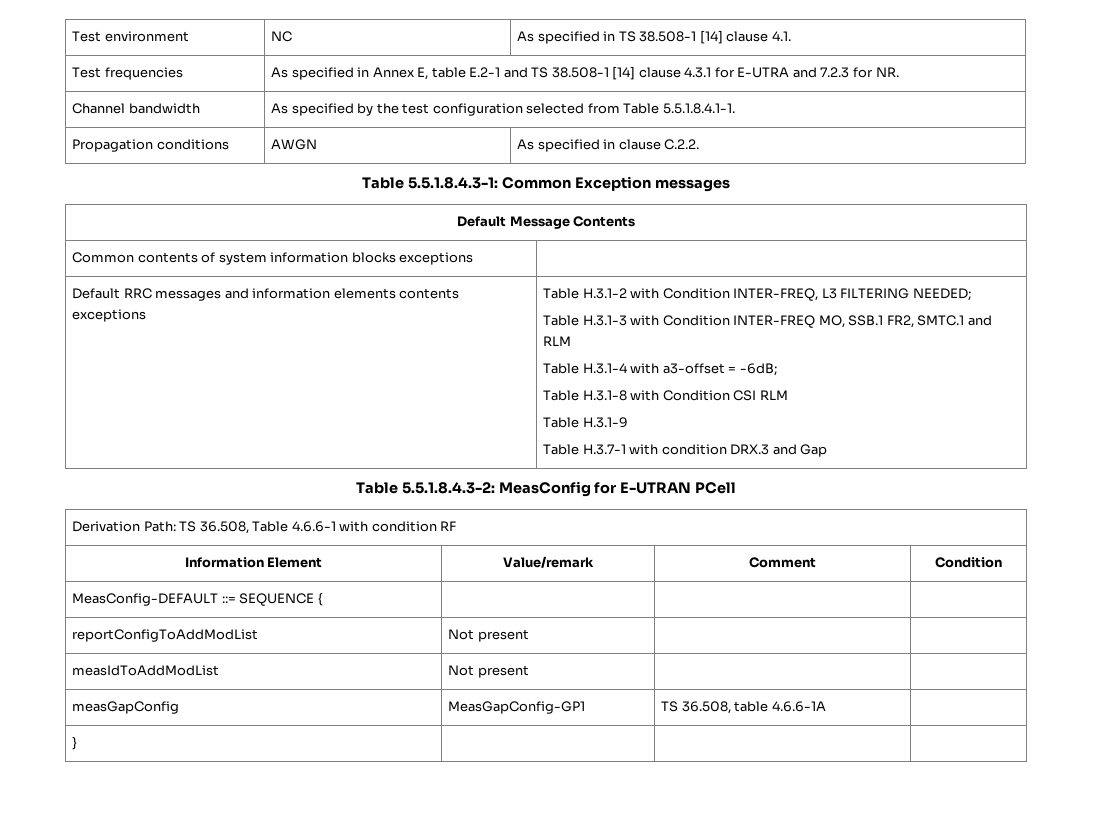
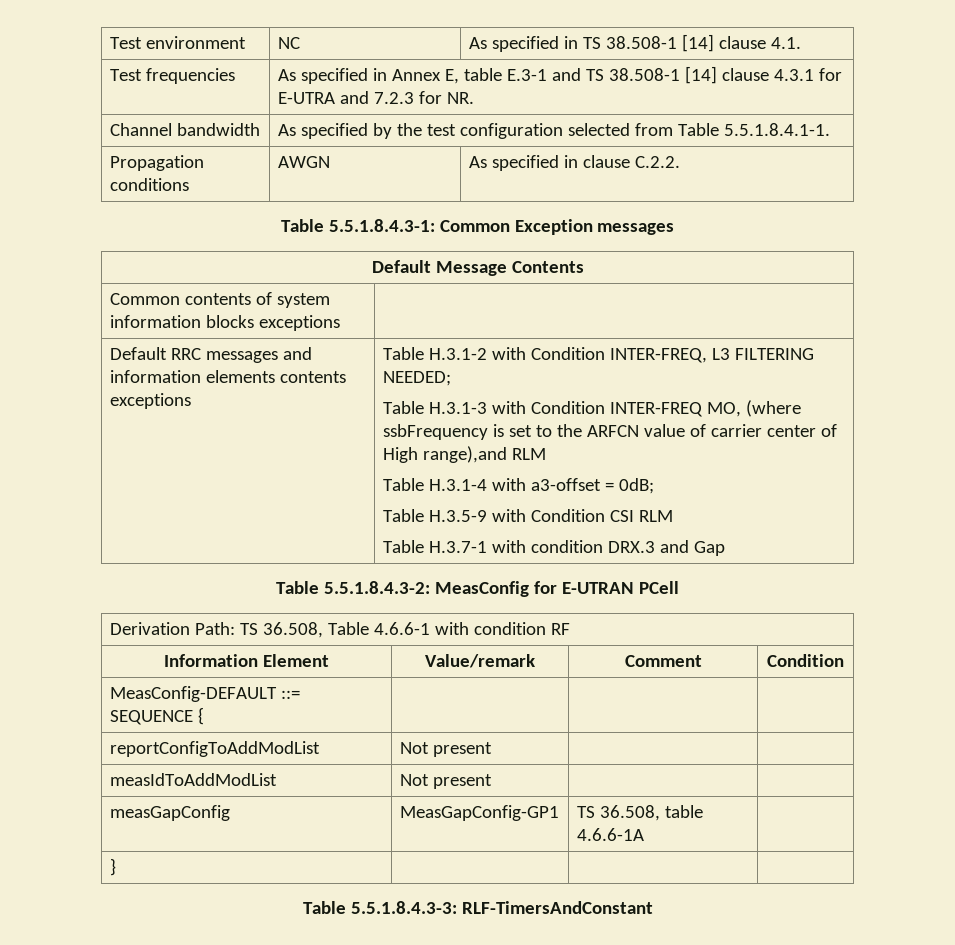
- Test frequencies | As specified in Annex E, table E.2-1 and TS 38.508-1 [14] clause 4.3.1 for E-UTRA and 7.2.3 for NR.
+ Test frequencies | As specified in Annex E, table E.3-1 and TS 38.508-1 [14] clause 4.3.1 for E-UTRA and 7.2.3 for NR.
- Table H.3.1-3 with Condition INTER-FREQ MO, SSB.1 FR2, SMTC.1 and RLM
+ Table H.3.1-3 with Condition INTER-FREQ MO, (where ssbFrequency is set to the ARFCN value of carrier center of High range),and RLM
- Table H.3.1-4 with a3-offset = -6dB;
- Table H.3.1-8 with Condition CSI RLM
+ Table H.3.1-4 with a3-offset = 0dB;
+ Table H.3.5-9 with Condition CSI RLM
- Table H.3.1-9
+ Table 5.5.1.8.4.3-3: RLF-TimersAndConstant

